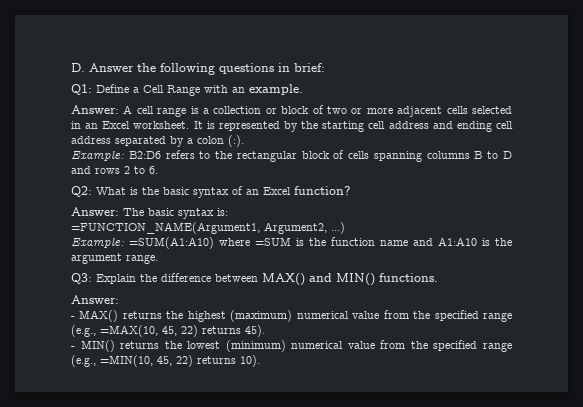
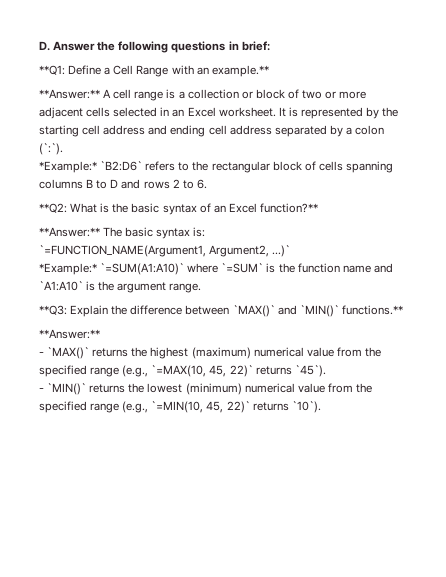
- Q1: Define a Cell Range with an example.
- Answer: A cell range is a collection or block of two or more adjacent cells selected in an Excel worksheet.
+ **Q1: Define a Cell Range with an example.**
+ **Answer:** A cell range is a collection or block of two or more adjacent cells selected in an Excel worksheet.
- It is represented by the starting cell address and ending cell address separated by a colon (:).
- Example: B2:D6 refers to the rectangular block of cells spanning columns B to D and rows 2 to 6.
+ It is represented by the starting cell address and ending cell address separated by a colon (`:`).
+ *Example:* `B2:D6` refers to the rectangular block of cells spanning columns B to D and rows 2 to 6.
- Q2: What is the basic syntax of an Excel function?
- Answer: The basic syntax is:
+ **Q2: What is the basic syntax of an Excel function?**
+ **Answer:** The basic syntax is:
- =FUNCTION_NAME(Argument1, Argument2, ...)
- Example: =SUM(A1:A10) where =SUM is the function name and A1:A10 is the argument range.
+ `=FUNCTION_NAME(Argument1, Argument2, ...)`
+ *Example:* `=SUM(A1:A10)` where `=SUM` is the function name and `A1:A10` is the argument range.
- Q3: Explain the difference between MAX() and MIN() functions.
- Answer:
- - MAX() returns the highest (maximum) numerical value from the specified range (e.g., =MAX(10, 45, 22) returns 45).
- - MIN() returns the lowest (minimum) numerical value from the specified range (e.g., =MIN(10, 45, 22) returns 10).
+ **Q3: Explain the difference between `MAX()` and `MIN()` functions.**
+ **Answer:**
+ - `MAX()` returns the highest (maximum) numerical value from the specified range (e.g., `=MAX(10, 45, 22)` returns `45`).
+ - `MIN()` returns the lowest (minimum) numerical value from the specified range (e.g., `=MIN(10, 45, 22)` returns `10`).

